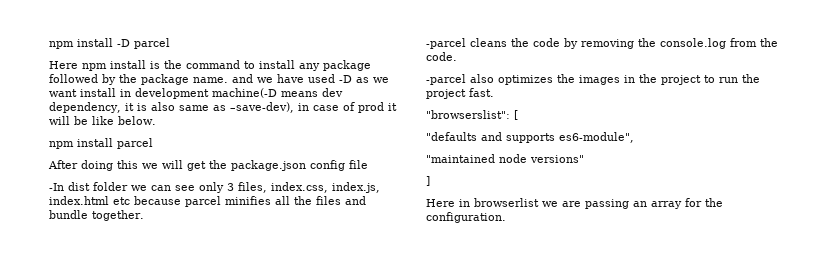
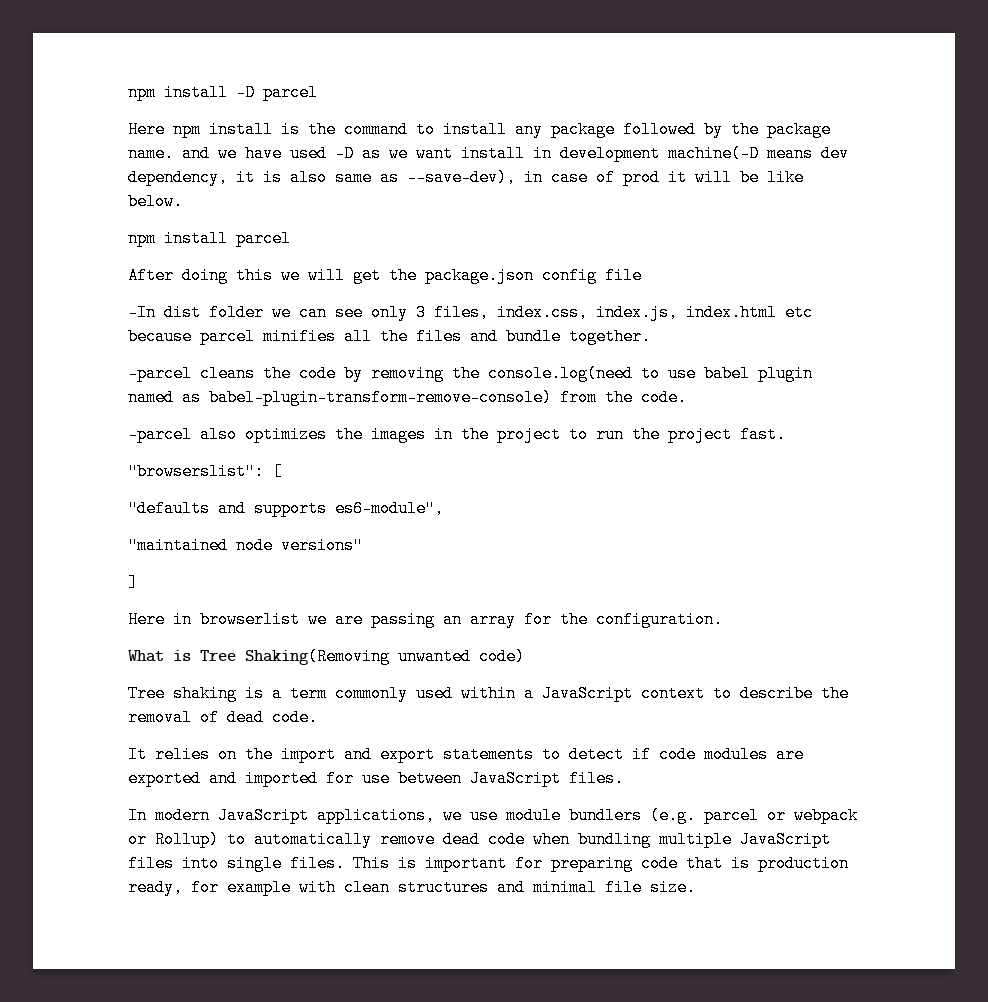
- Here npm install is the command to install any package followed by the package name. and we have used -D as we want install in development machine(-D means dev dependency, it is also same as –save-dev), in case of prod it will be like below.
+ Here npm install is the command to install any package followed by the package name. and we have used -D as we want install in development machine(-D means dev dependency, it is also same as --save-dev), in case of prod it will be like below.
- -parcel cleans the code by removing the console.log from the code.
+ -parcel cleans the code by removing the console.log(need to use babel plugin named as babel-plugin-transform-remove-console) from the code.
+ What is Tree Shaking(Removing unwanted code)
+ Tree shaking is a term commonly used within a JavaScript context to describe the removal of dead code.
+ It relies on the import and export statements to detect if code modules are exported and imported for use between JavaScript files.
+ In modern JavaScript applications, we use module bundlers (e.g. parcel or webpack or Rollup) to automatically remove dead code when bundling multiple JavaScript files into single files. This is important for preparing code that is production ready, for example with clean structures and minimal file size.

